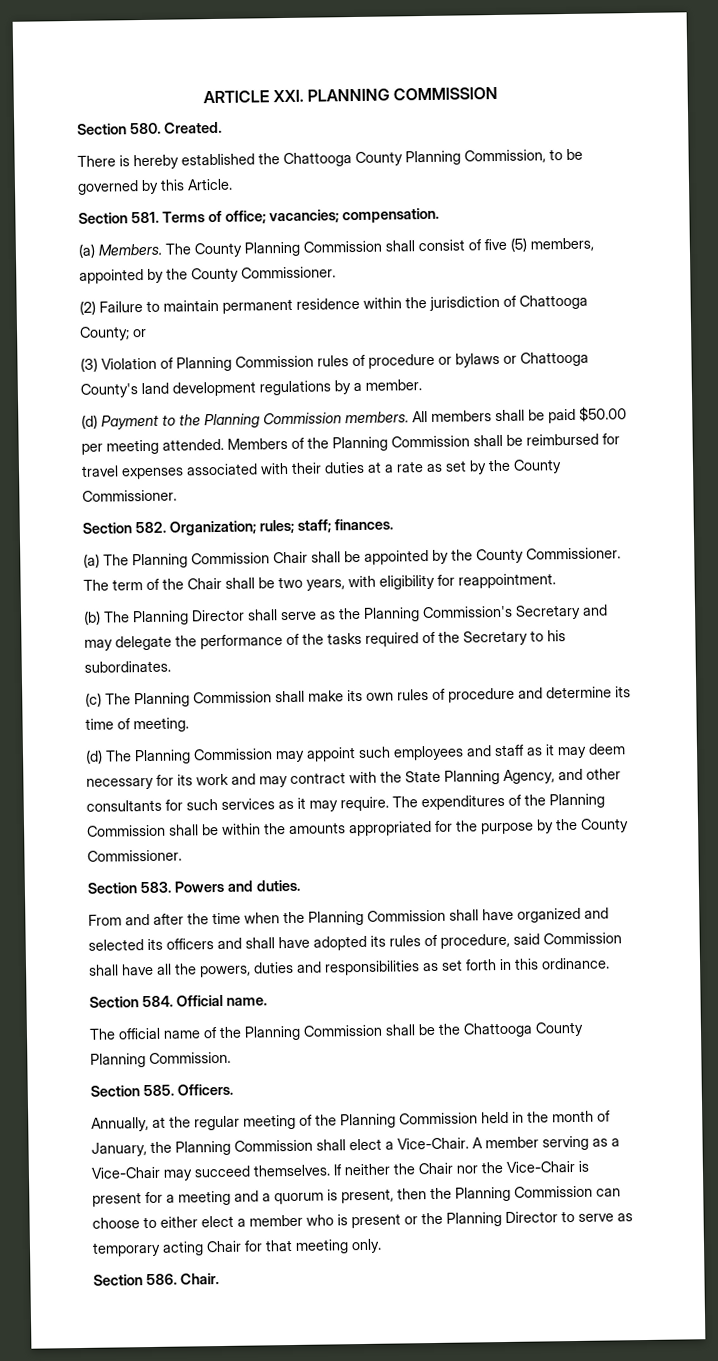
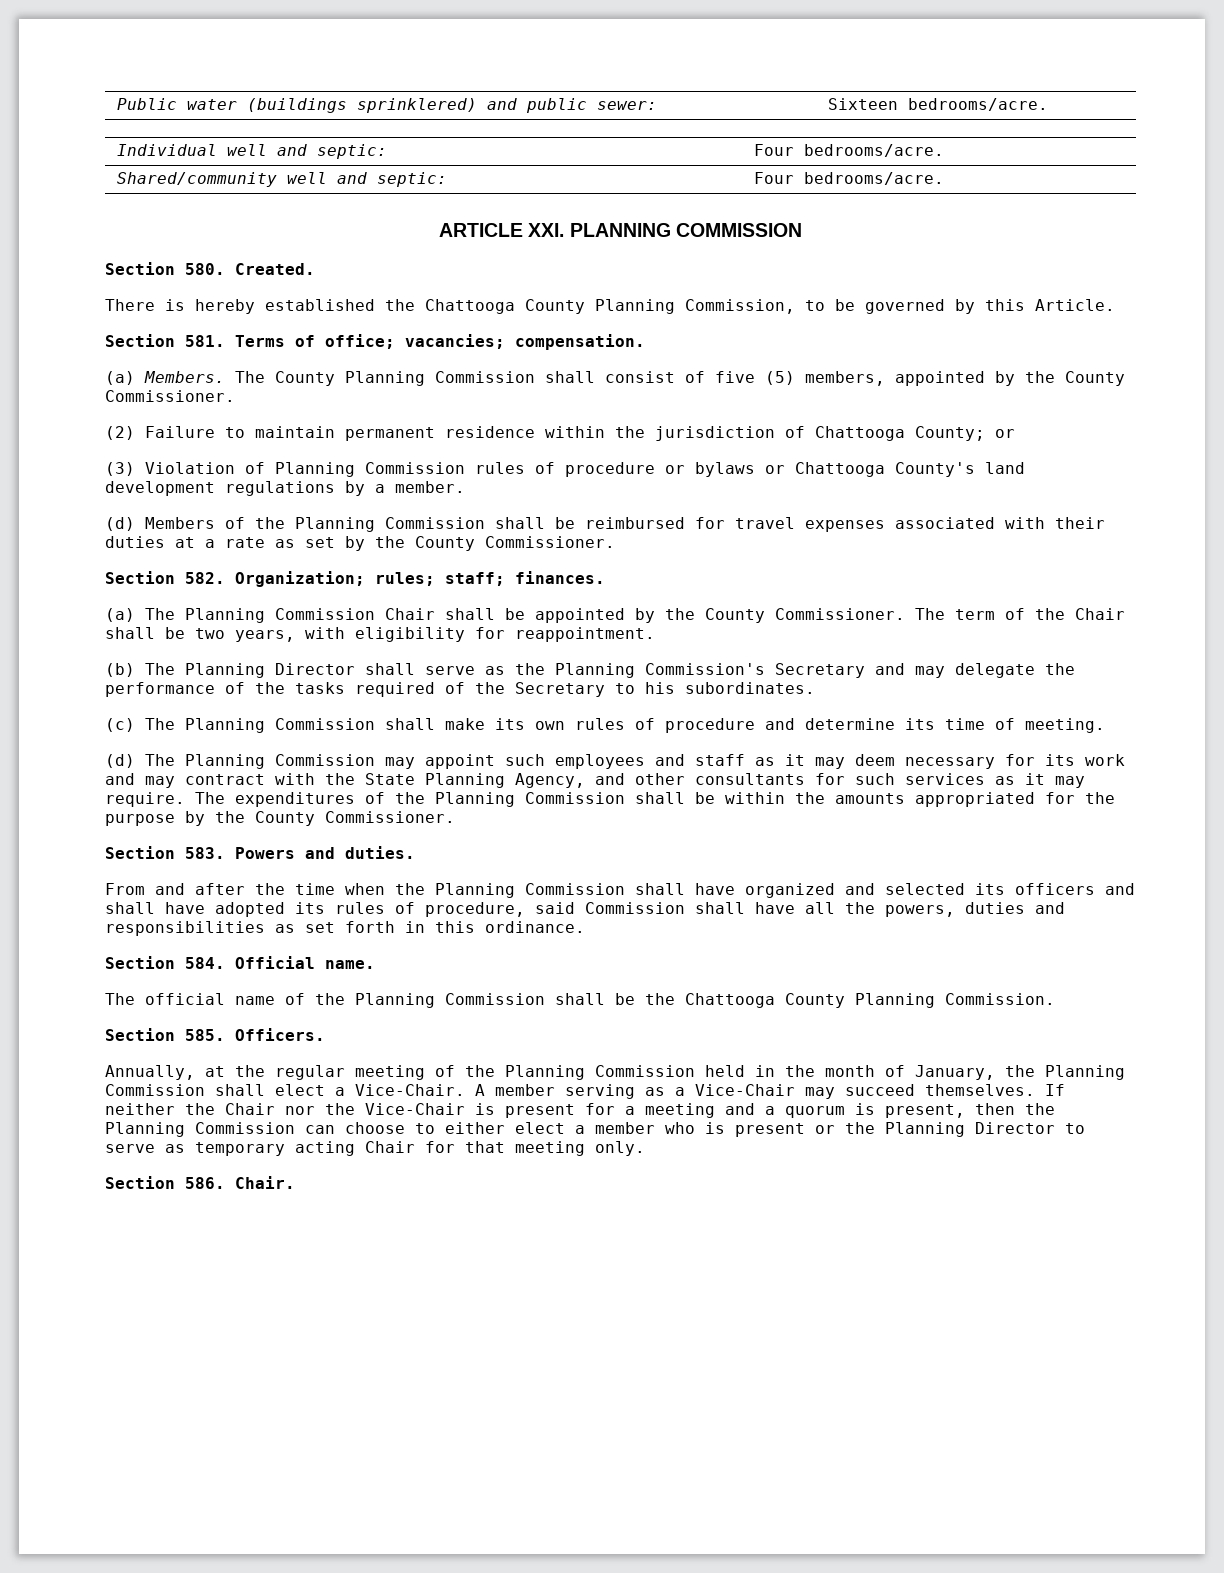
+ Public water (buildings sprinklered) and public sewer: | Sixteen bedrooms/acre.
+ Individual well and septic: | Four bedrooms/acre.
+ Shared/community well and septic: | Four bedrooms/acre.
- (d) Payment to the Planning Commission members. All members shall be paid $50.00 per meeting attended. Members of the Planning Commission shall be reimbursed for travel expenses associated with their duties at a rate as set by the County Commissioner.
+ (d) Members of the Planning Commission shall be reimbursed for travel expenses associated with their duties at a rate as set by the County Commissioner.

